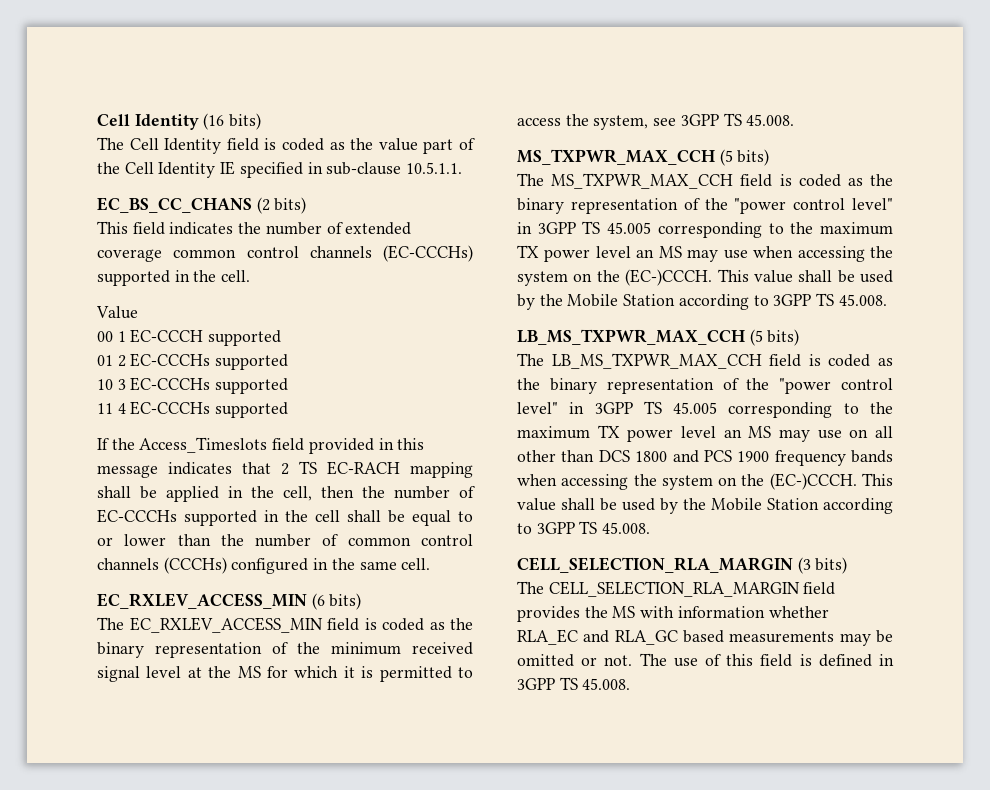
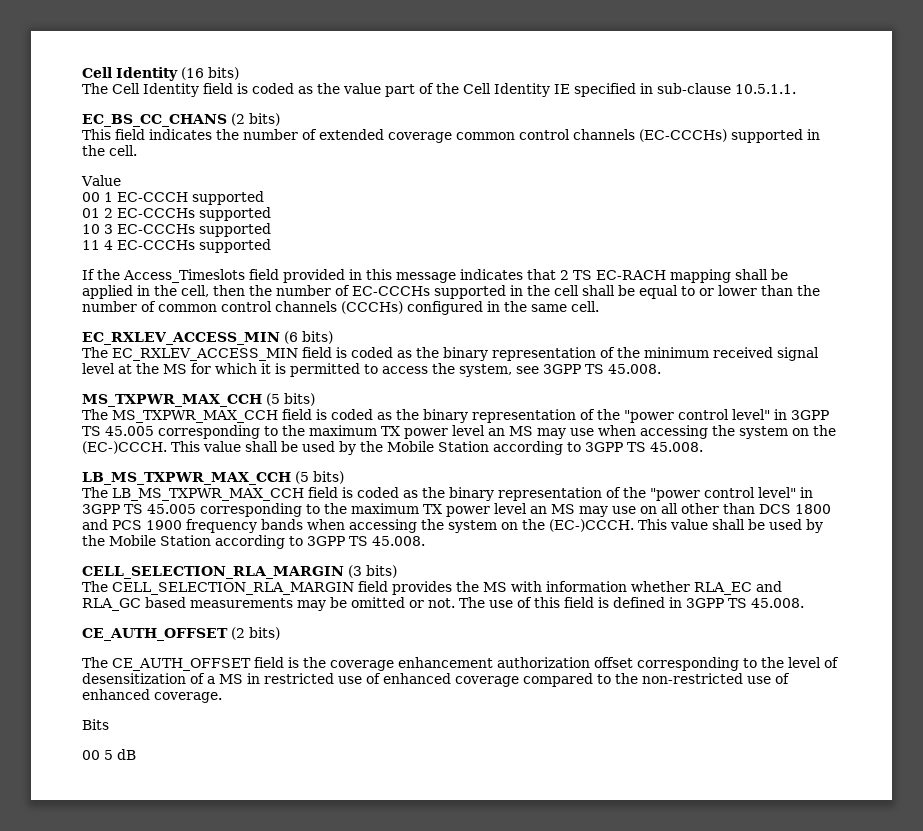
+ CE_AUTH_OFFSET (2 bits)
+ The CE_AUTH_OFFSET field is the coverage enhancement authorization offset corresponding to the level of desensitization of a MS in restricted use of enhanced coverage compared to the non-restricted use of enhanced coverage.
+ Bits
+ 00 5 dB

